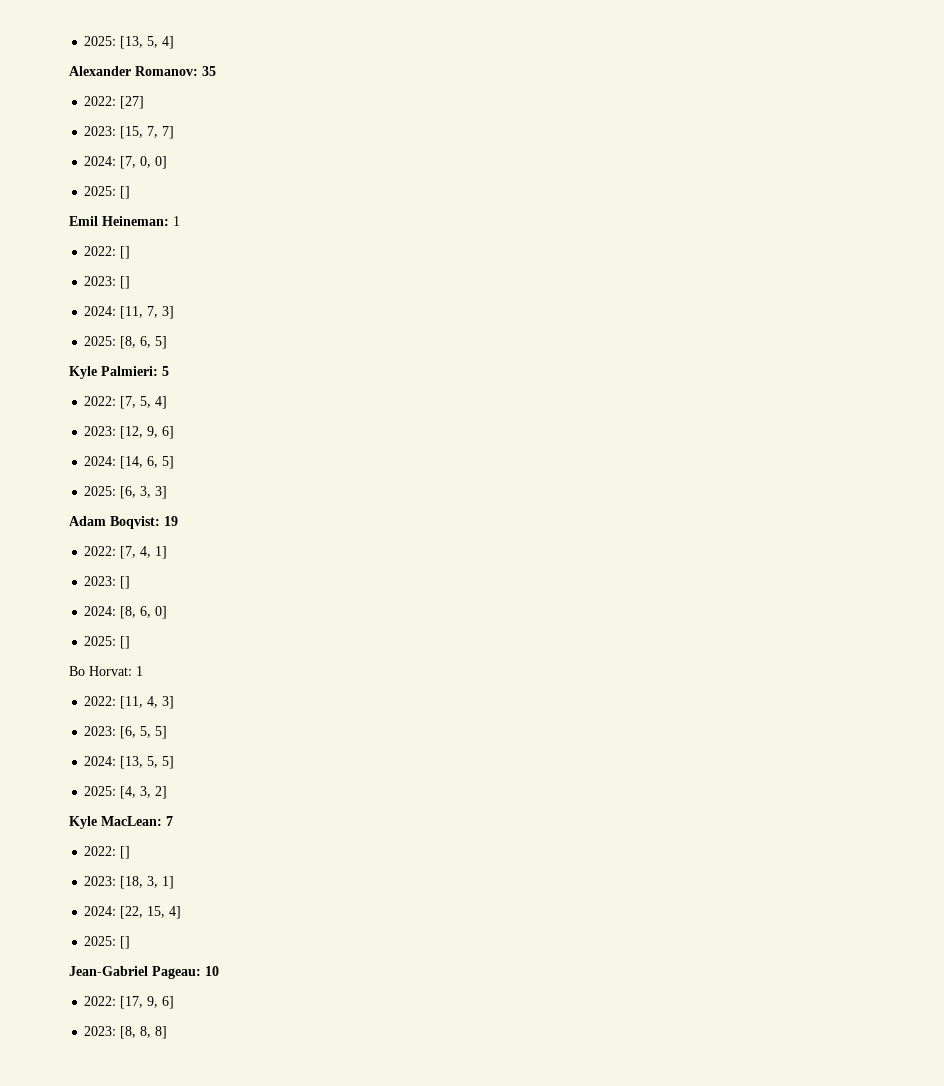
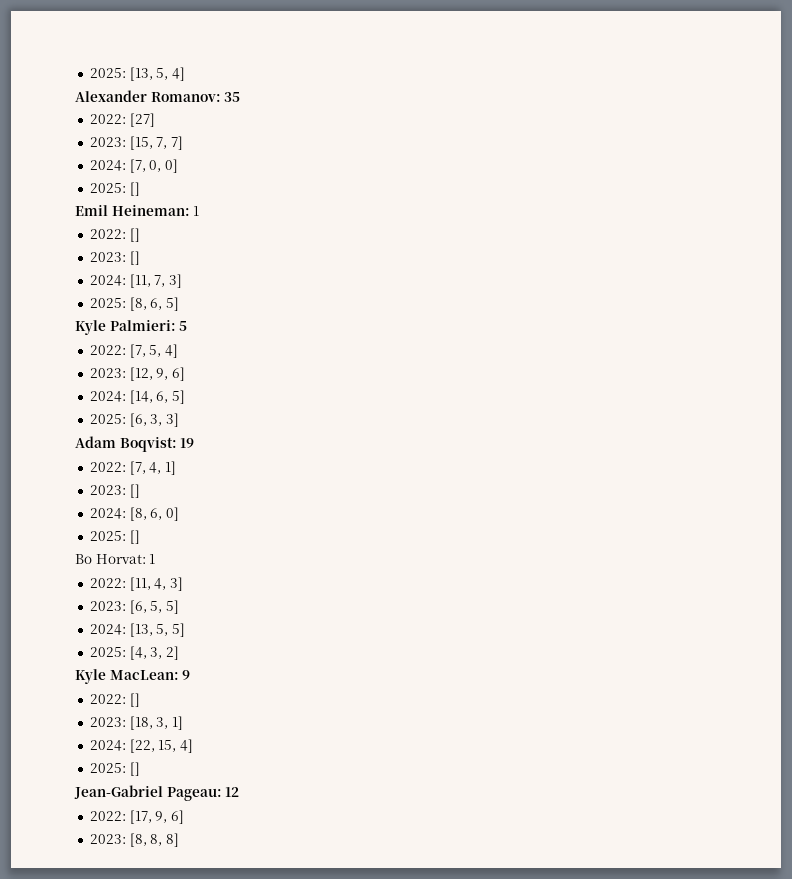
- Kyle MacLean: 7
+ Kyle MacLean: 9
- Jean-Gabriel Pageau: 10
+ Jean-Gabriel Pageau: 12

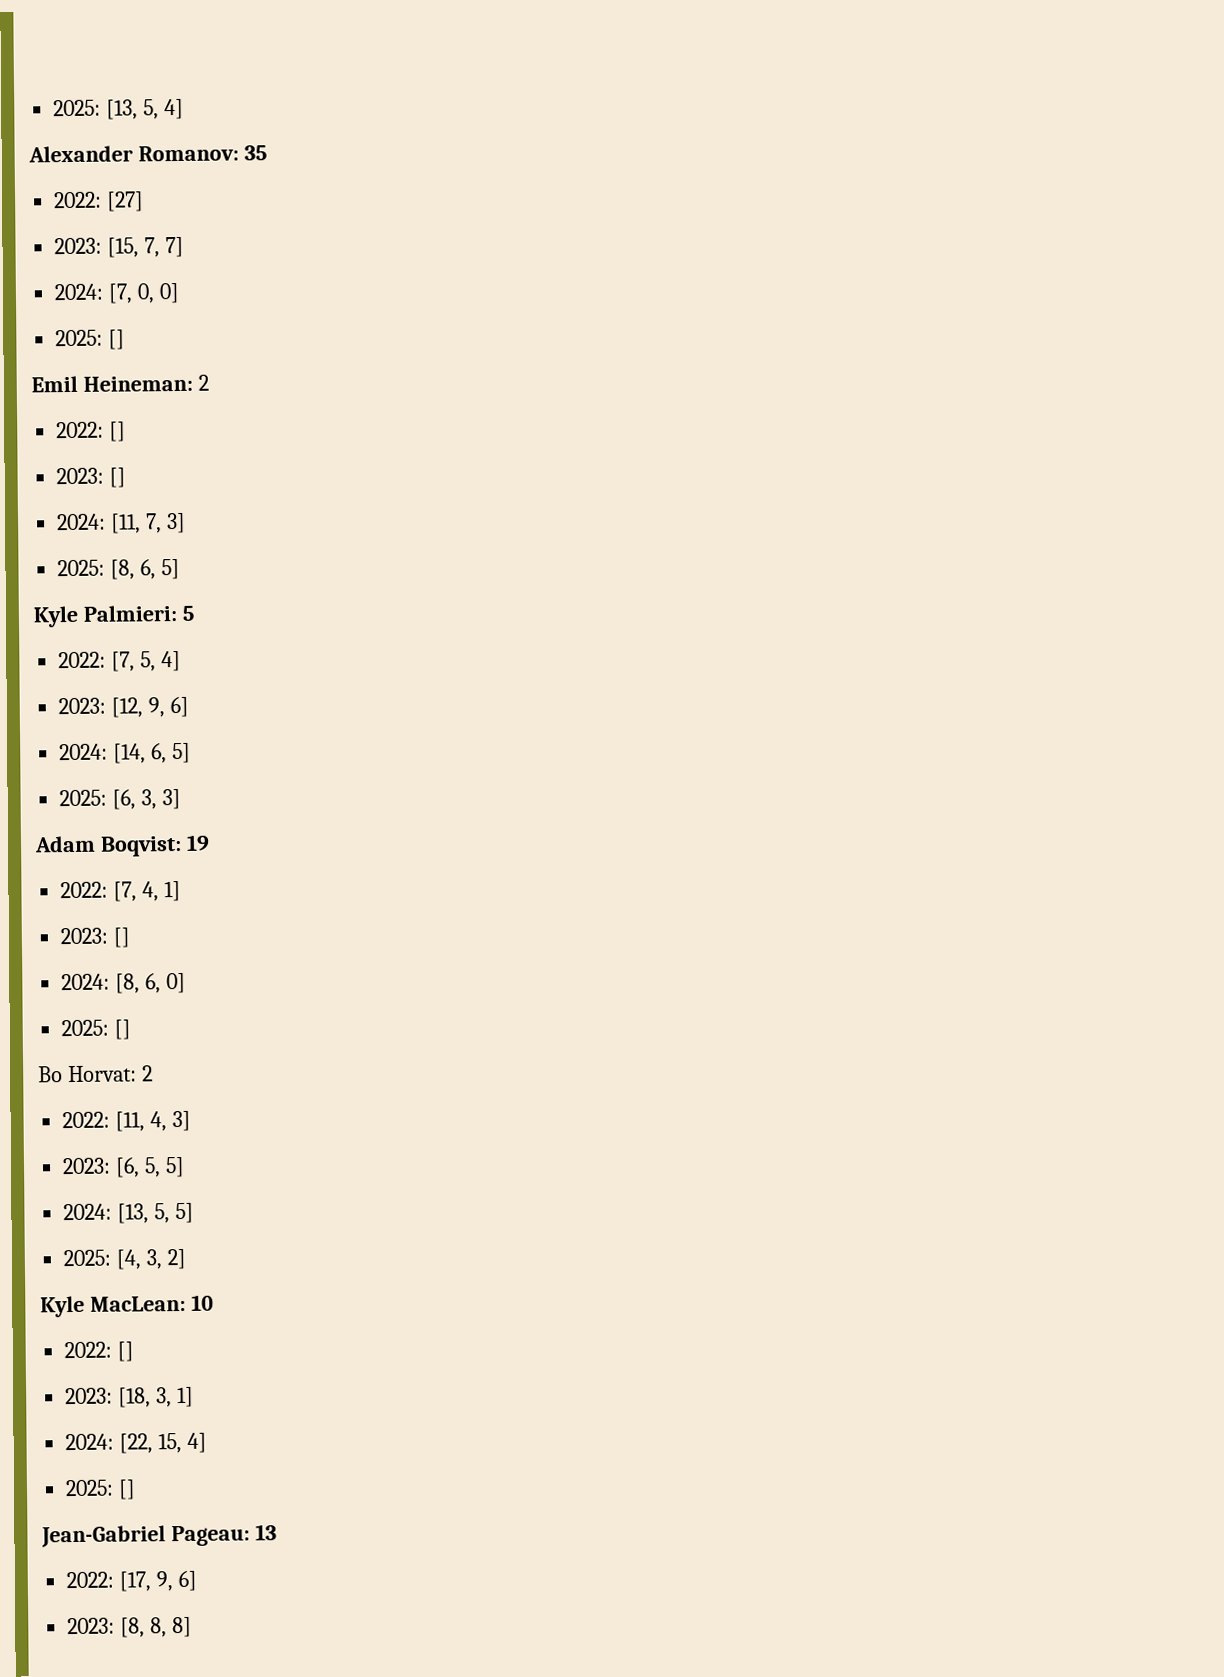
- Emil Heineman: 1
+ Emil Heineman: 2
- Bo Horvat: 1
+ Bo Horvat: 2
- Kyle MacLean: 9
+ Kyle MacLean: 10
- Jean-Gabriel Pageau: 12
+ Jean-Gabriel Pageau: 13

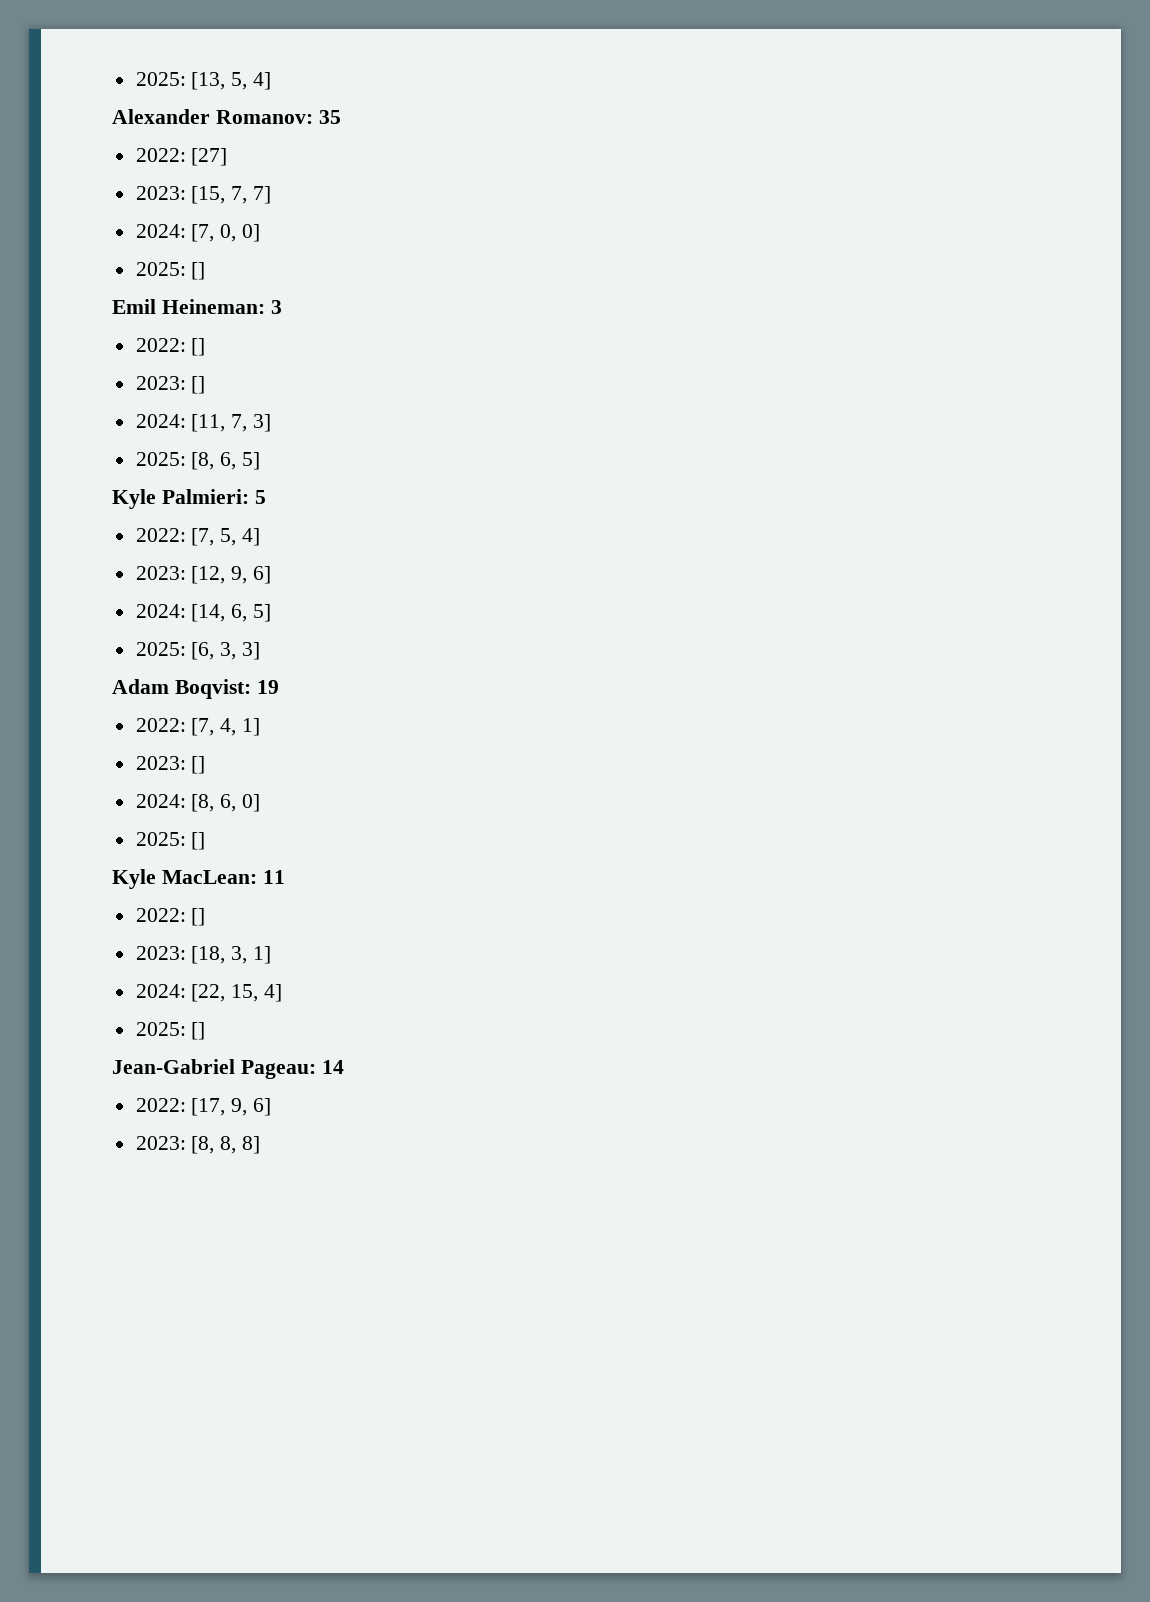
- Emil Heineman: 2
+ Emil Heineman: 3
- Bo Horvat: 2
- 2022: [11, 4, 3]
- 2023: [6, 5, 5]
- 2024: [13, 5, 5]
- 2025: [4, 3, 2]
- Kyle MacLean: 10
+ Kyle MacLean: 11
- Jean-Gabriel Pageau: 13
+ Jean-Gabriel Pageau: 14

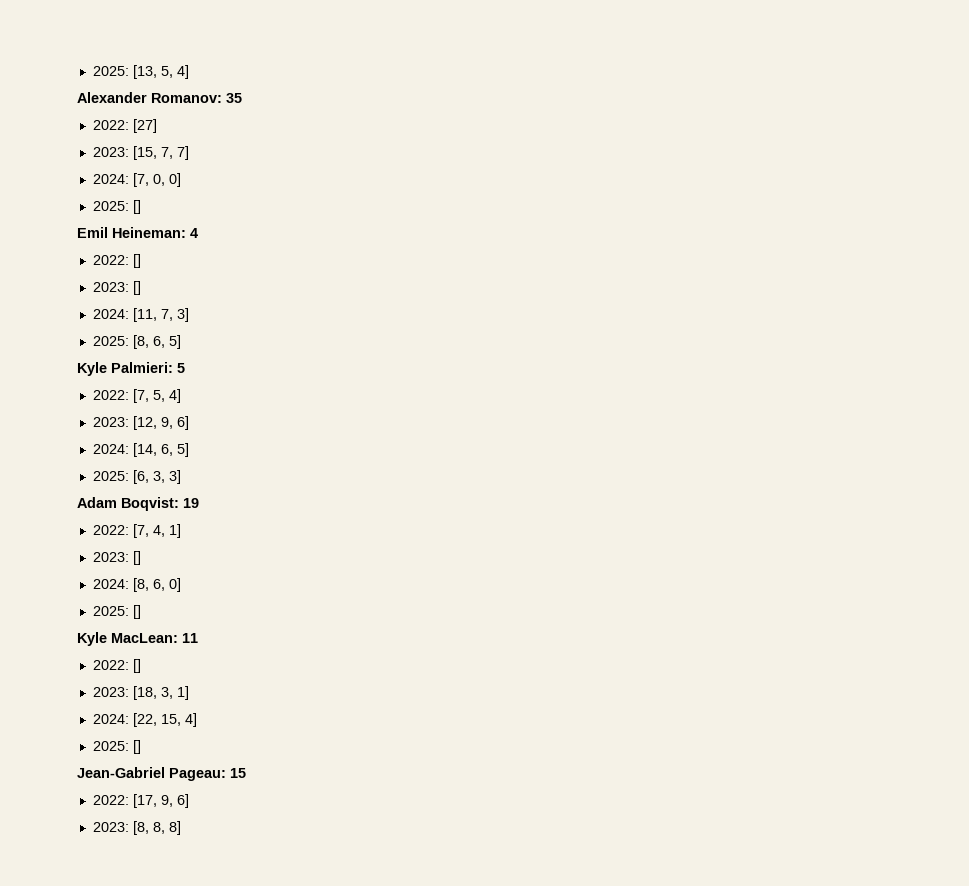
- Emil Heineman: 3
+ Emil Heineman: 4
- Jean-Gabriel Pageau: 14
+ Jean-Gabriel Pageau: 15

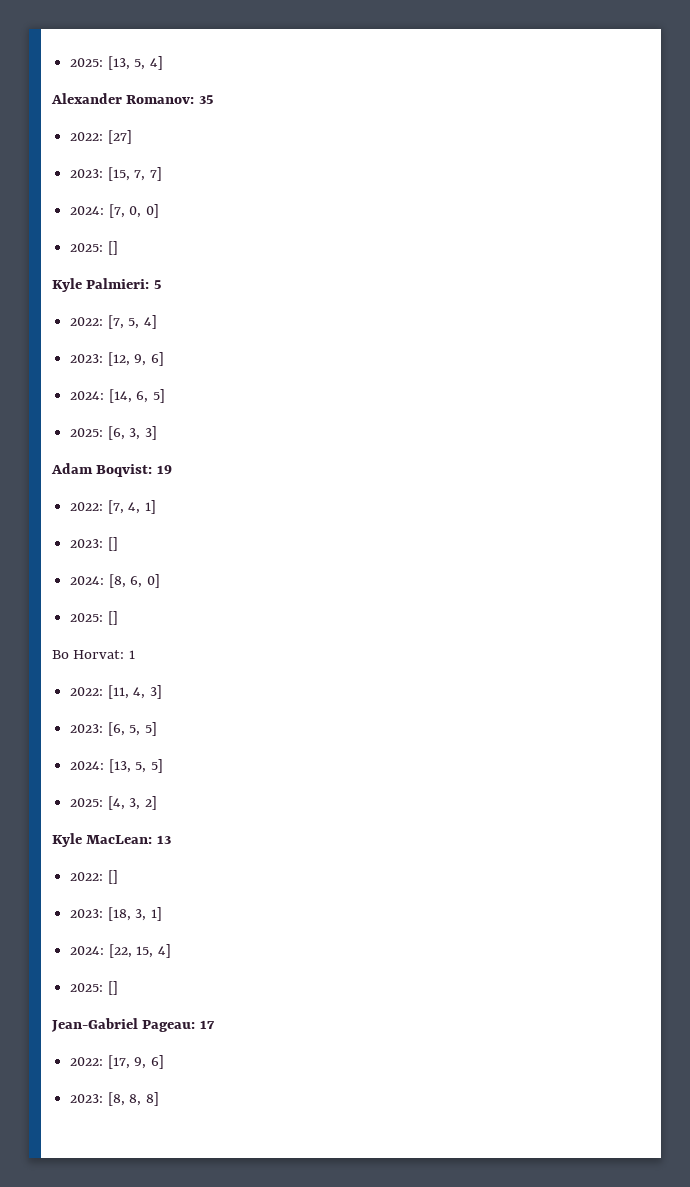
- Emil Heineman: 4
- 2022: []
- 2023: []
- 2024: [11, 7, 3]
- 2025: [8, 6, 5]
+ Bo Horvat: 1
+ 2022: [11, 4, 3]
+ 2023: [6, 5, 5]
+ 2024: [13, 5, 5]
+ 2025: [4, 3, 2]
- Kyle MacLean: 11
+ Kyle MacLean: 13
- Jean-Gabriel Pageau: 15
+ Jean-Gabriel Pageau: 17

